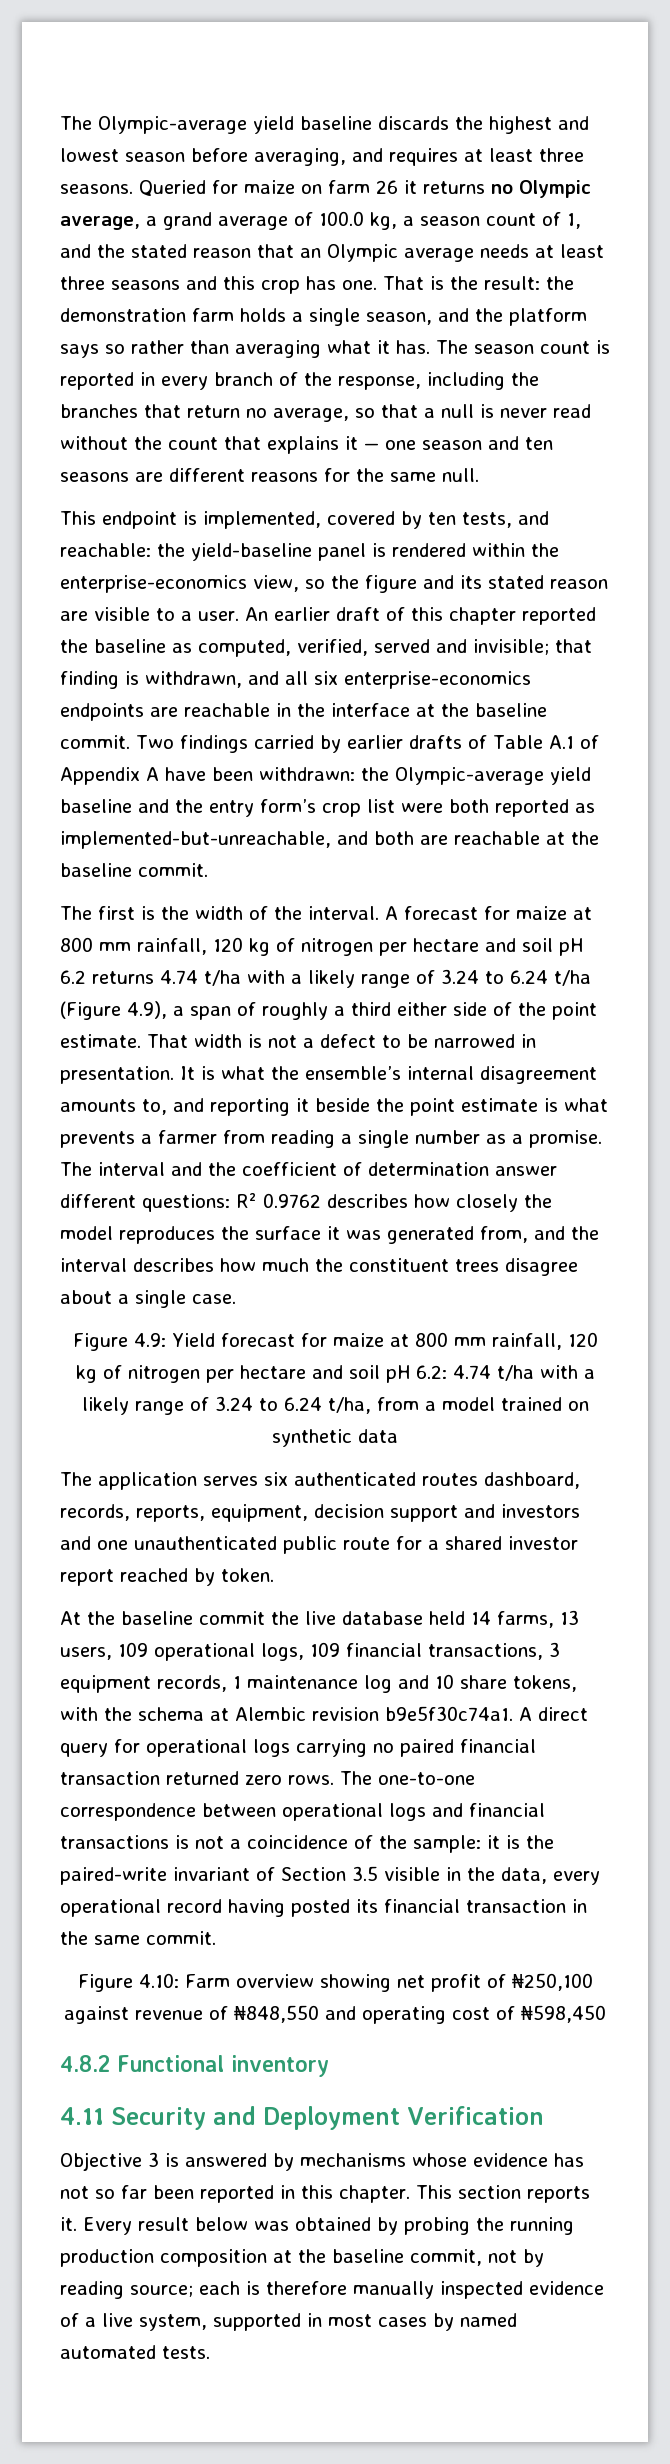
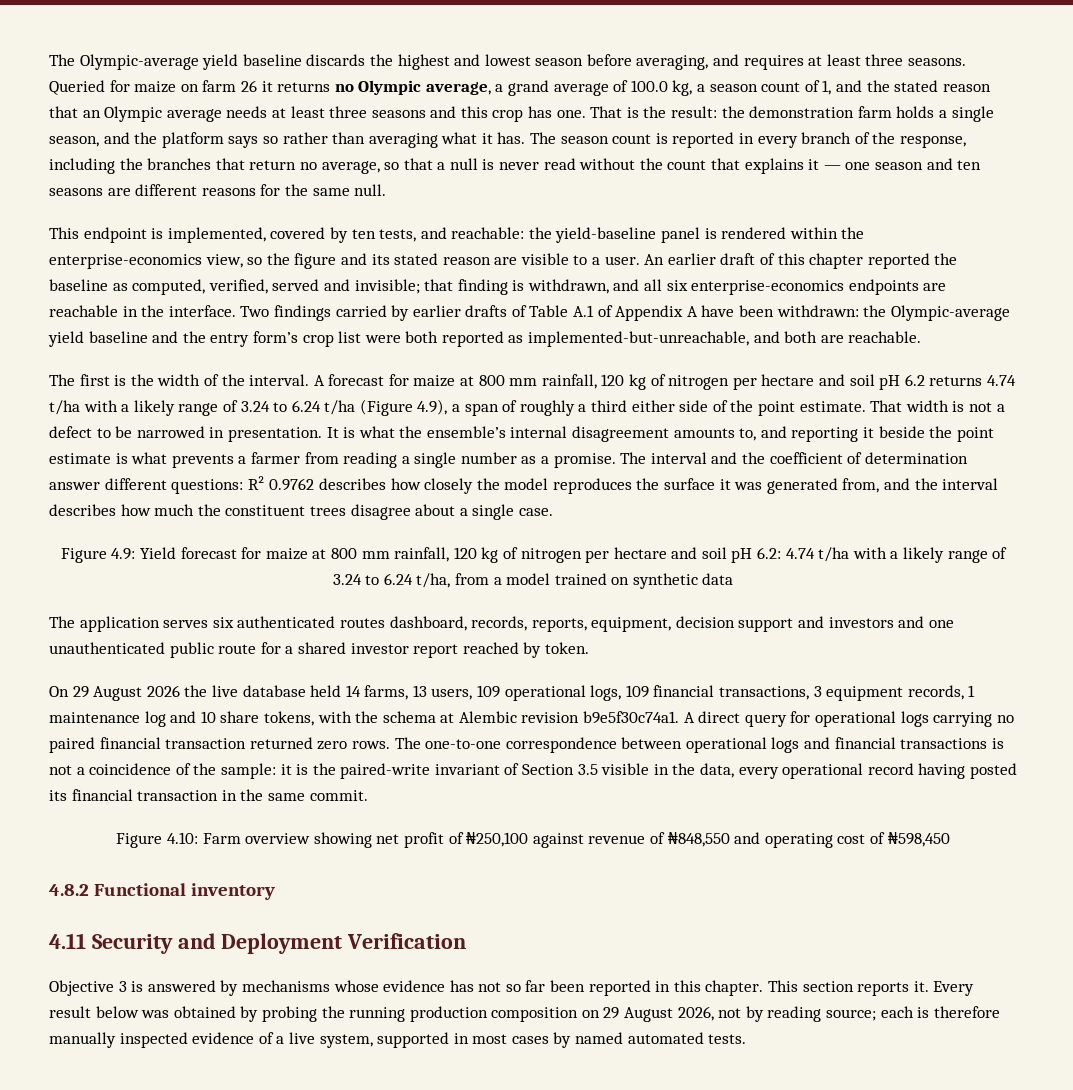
- An earlier draft of this chapter reported the baseline as computed, verified, served and invisible; that finding is withdrawn, and all six enterprise-economics endpoints are reachable in the interface at the baseline commit.
+ An earlier draft of this chapter reported the baseline as computed, verified, served and invisible; that finding is withdrawn, and all six enterprise-economics endpoints are reachable in the interface.
- Two findings carried by earlier drafts of Table A.1 of Appendix A have been withdrawn: the Olympic-average yield baseline and the entry form’s crop list were both reported as implemented-but-unreachable, and both are reachable at the baseline commit.
+ Two findings carried by earlier drafts of Table A.1 of Appendix A have been withdrawn: the Olympic-average yield baseline and the entry form’s crop list were both reported as implemented-but-unreachable, and both are reachable.
- At the baseline commit the live database held 14 farms, 13 users, 109 operational logs, 109 financial transactions, 3 equipment records, 1 maintenance log and 10 share tokens, with the schema at Alembic revision b9e5f30c74a1.
+ On 29 August 2026 the live database held 14 farms, 13 users, 109 operational logs, 109 financial transactions, 3 equipment records, 1 maintenance log and 10 share tokens, with the schema at Alembic revision b9e5f30c74a1.
- Every result below was obtained by probing the running production composition at the baseline commit, not by reading source; each is therefore manually inspected evidence of a live system, supported in most cases by named automated tests.
+ Every result below was obtained by probing the running production composition on 29 August 2026, not by reading source; each is therefore manually inspected evidence of a live system, supported in most cases by named automated tests.

